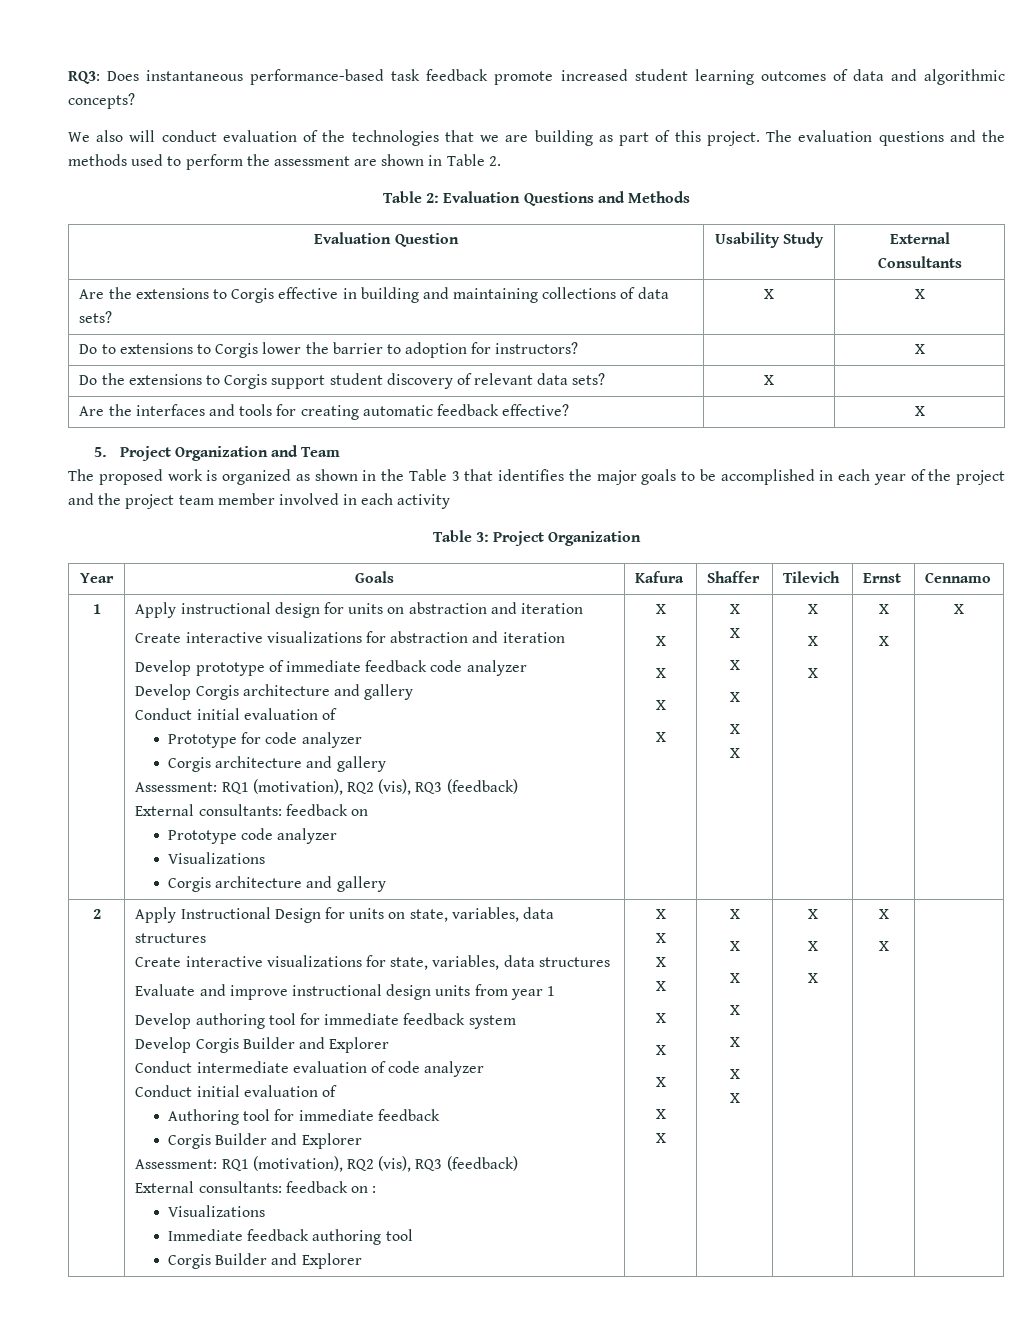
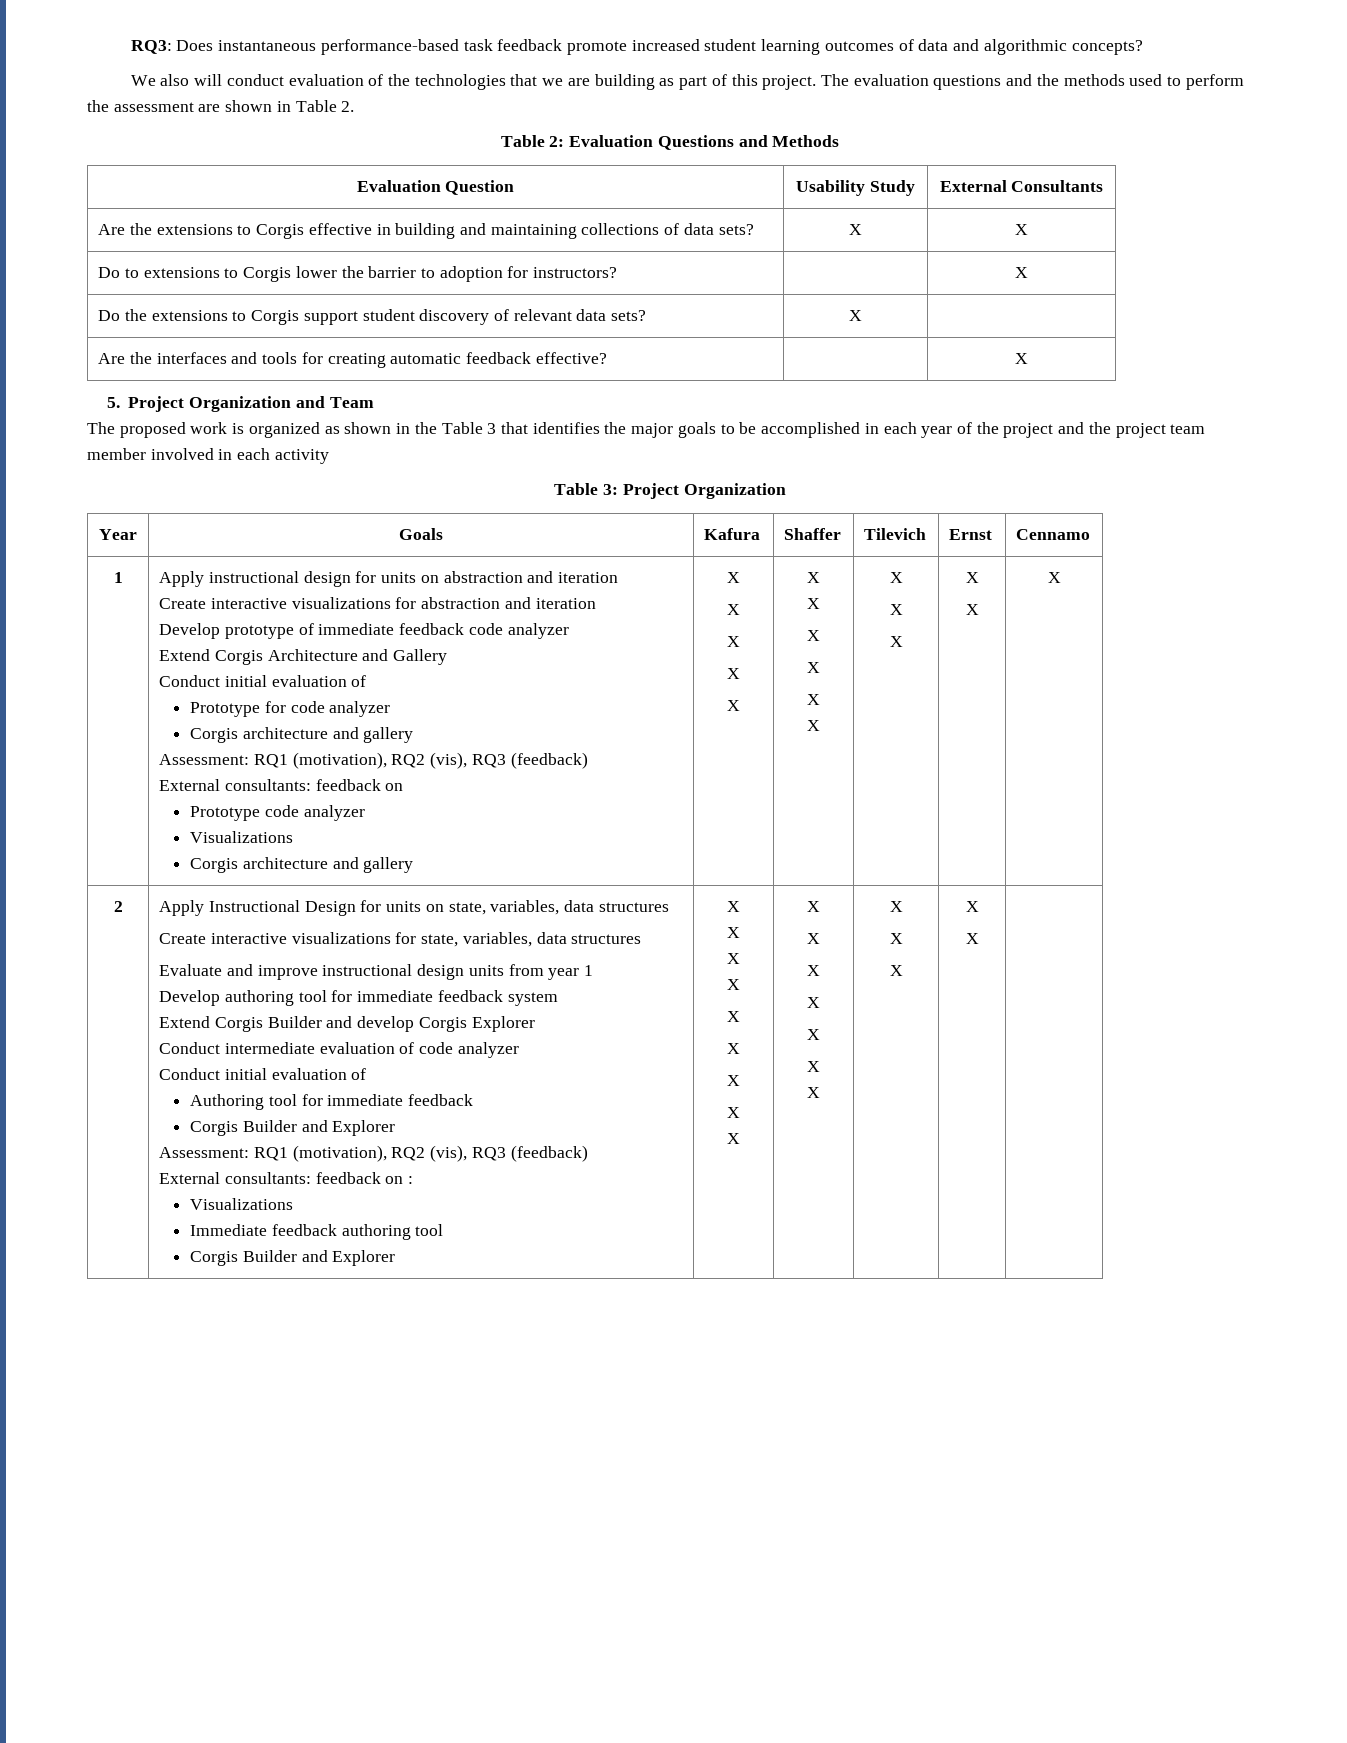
- Develop Corgis architecture and gallery
+ Extend Corgis Architecture and Gallery
- Develop Corgis Builder and Explorer
+ Extend Corgis Builder and develop Corgis Explorer

